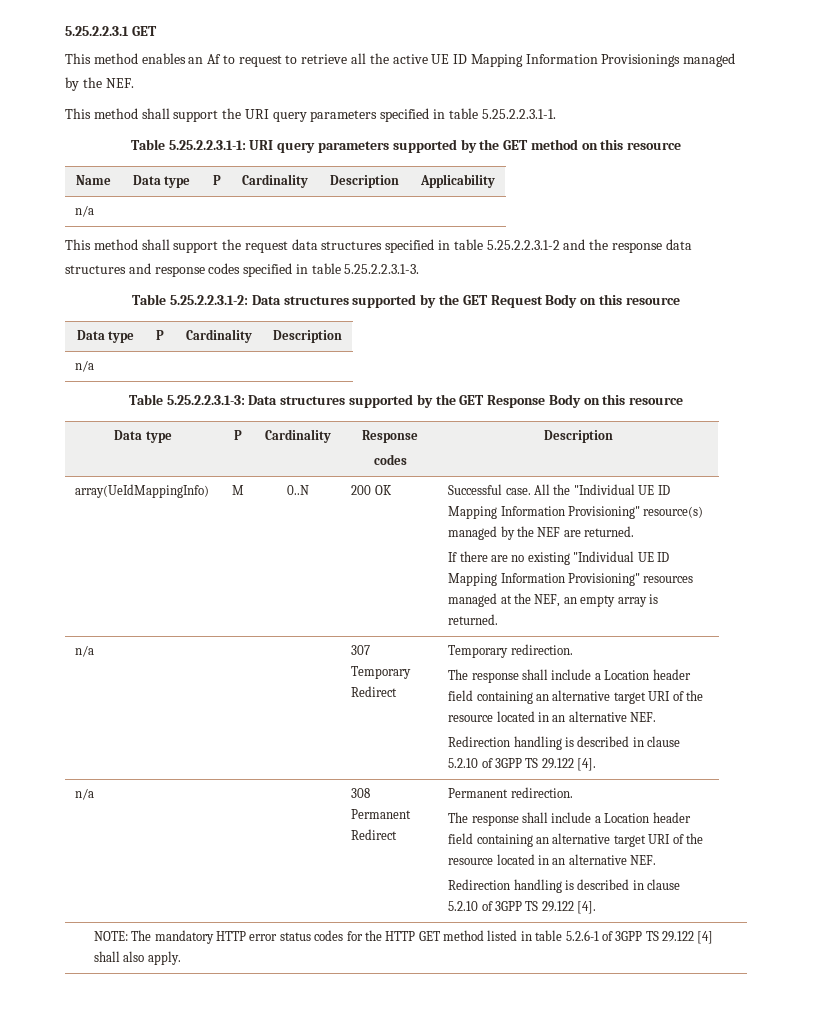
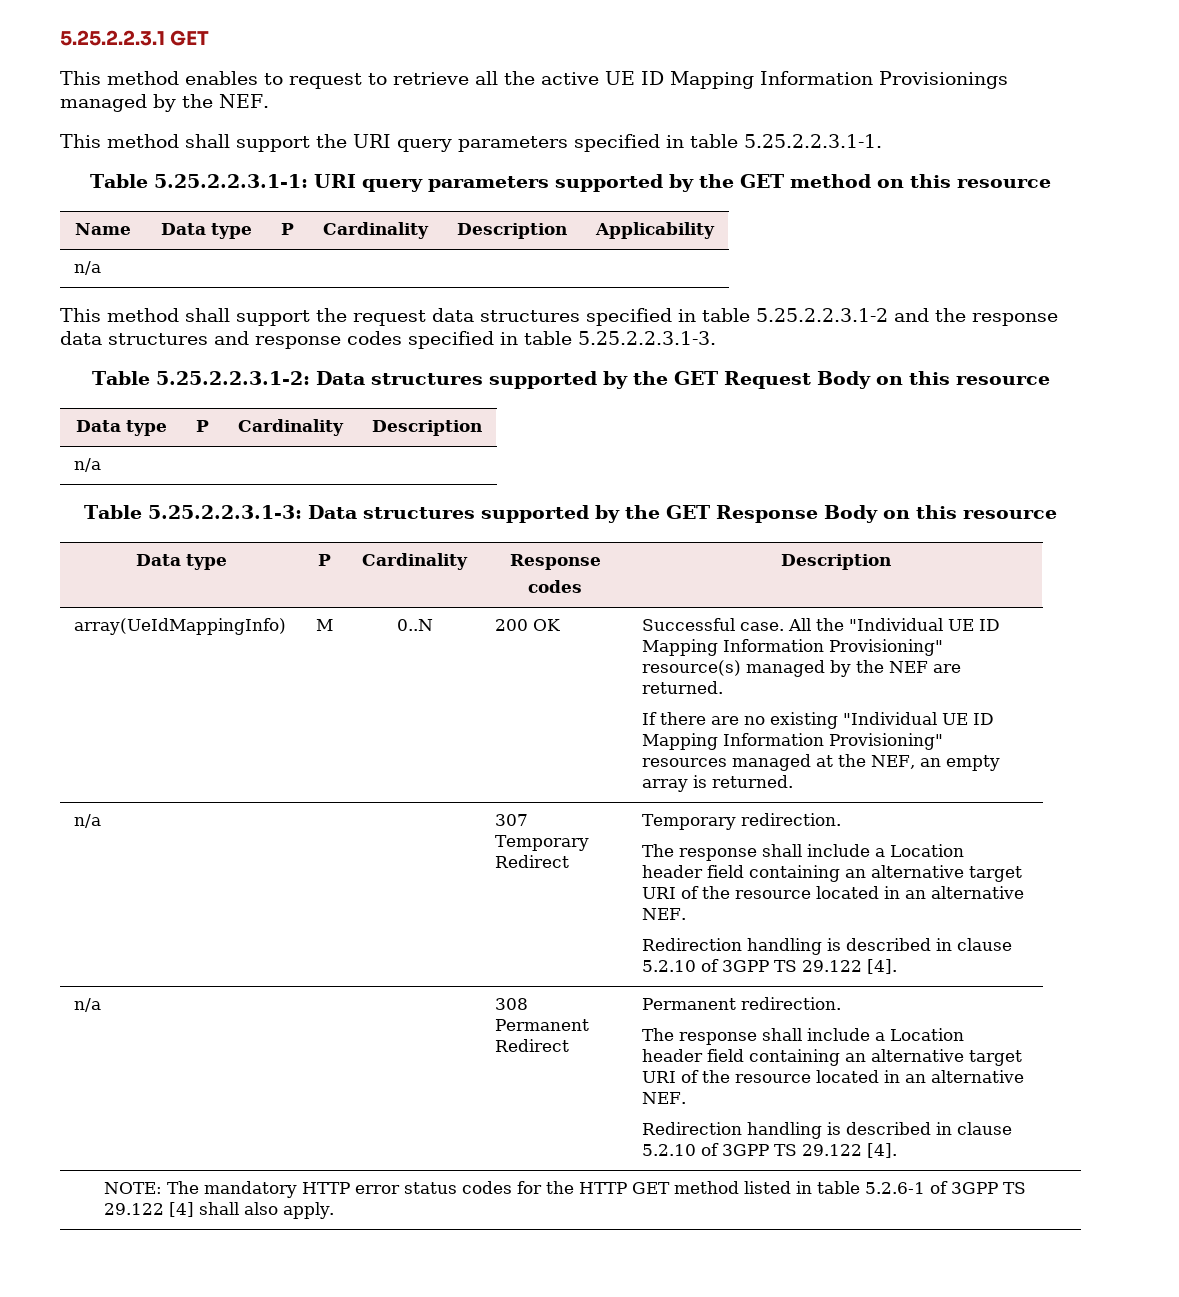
- This method enables an Af to request to retrieve all the active UE ID Mapping Information Provisionings managed by the NEF.
+ This method enables to request to retrieve all the active UE ID Mapping Information Provisionings managed by the NEF.

